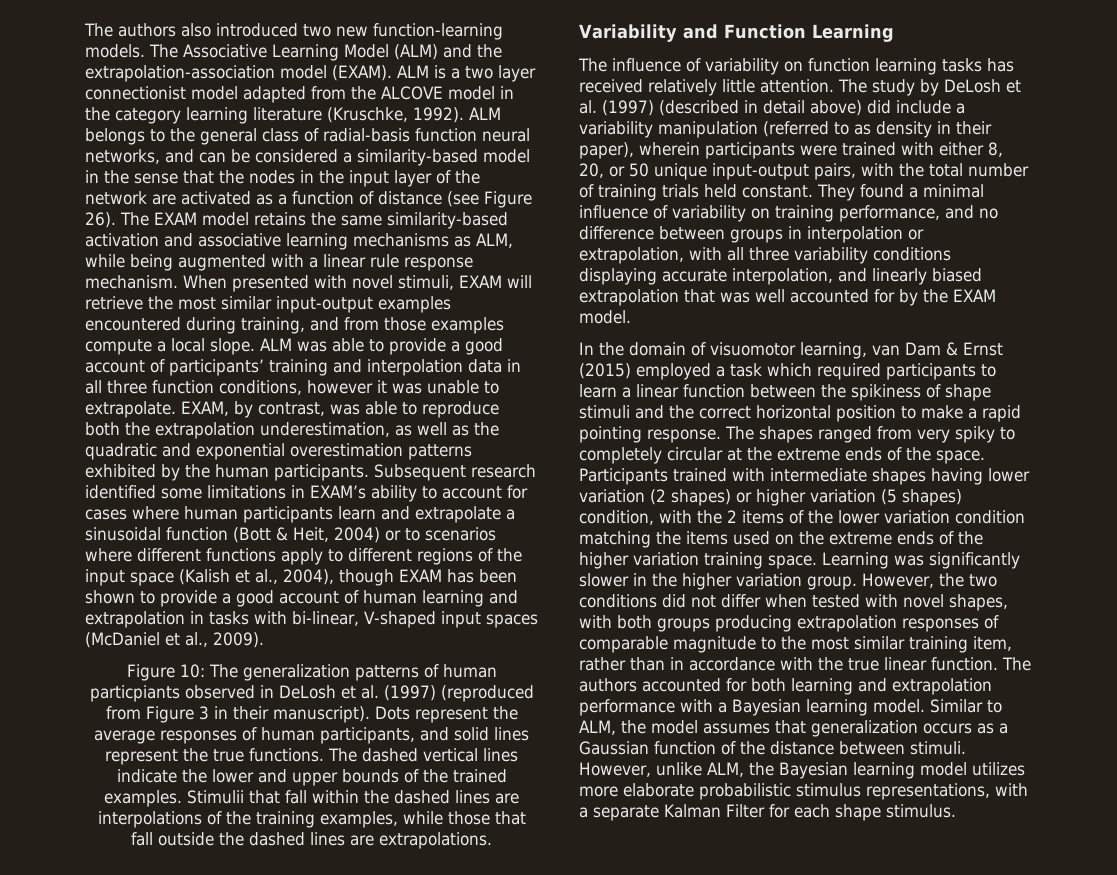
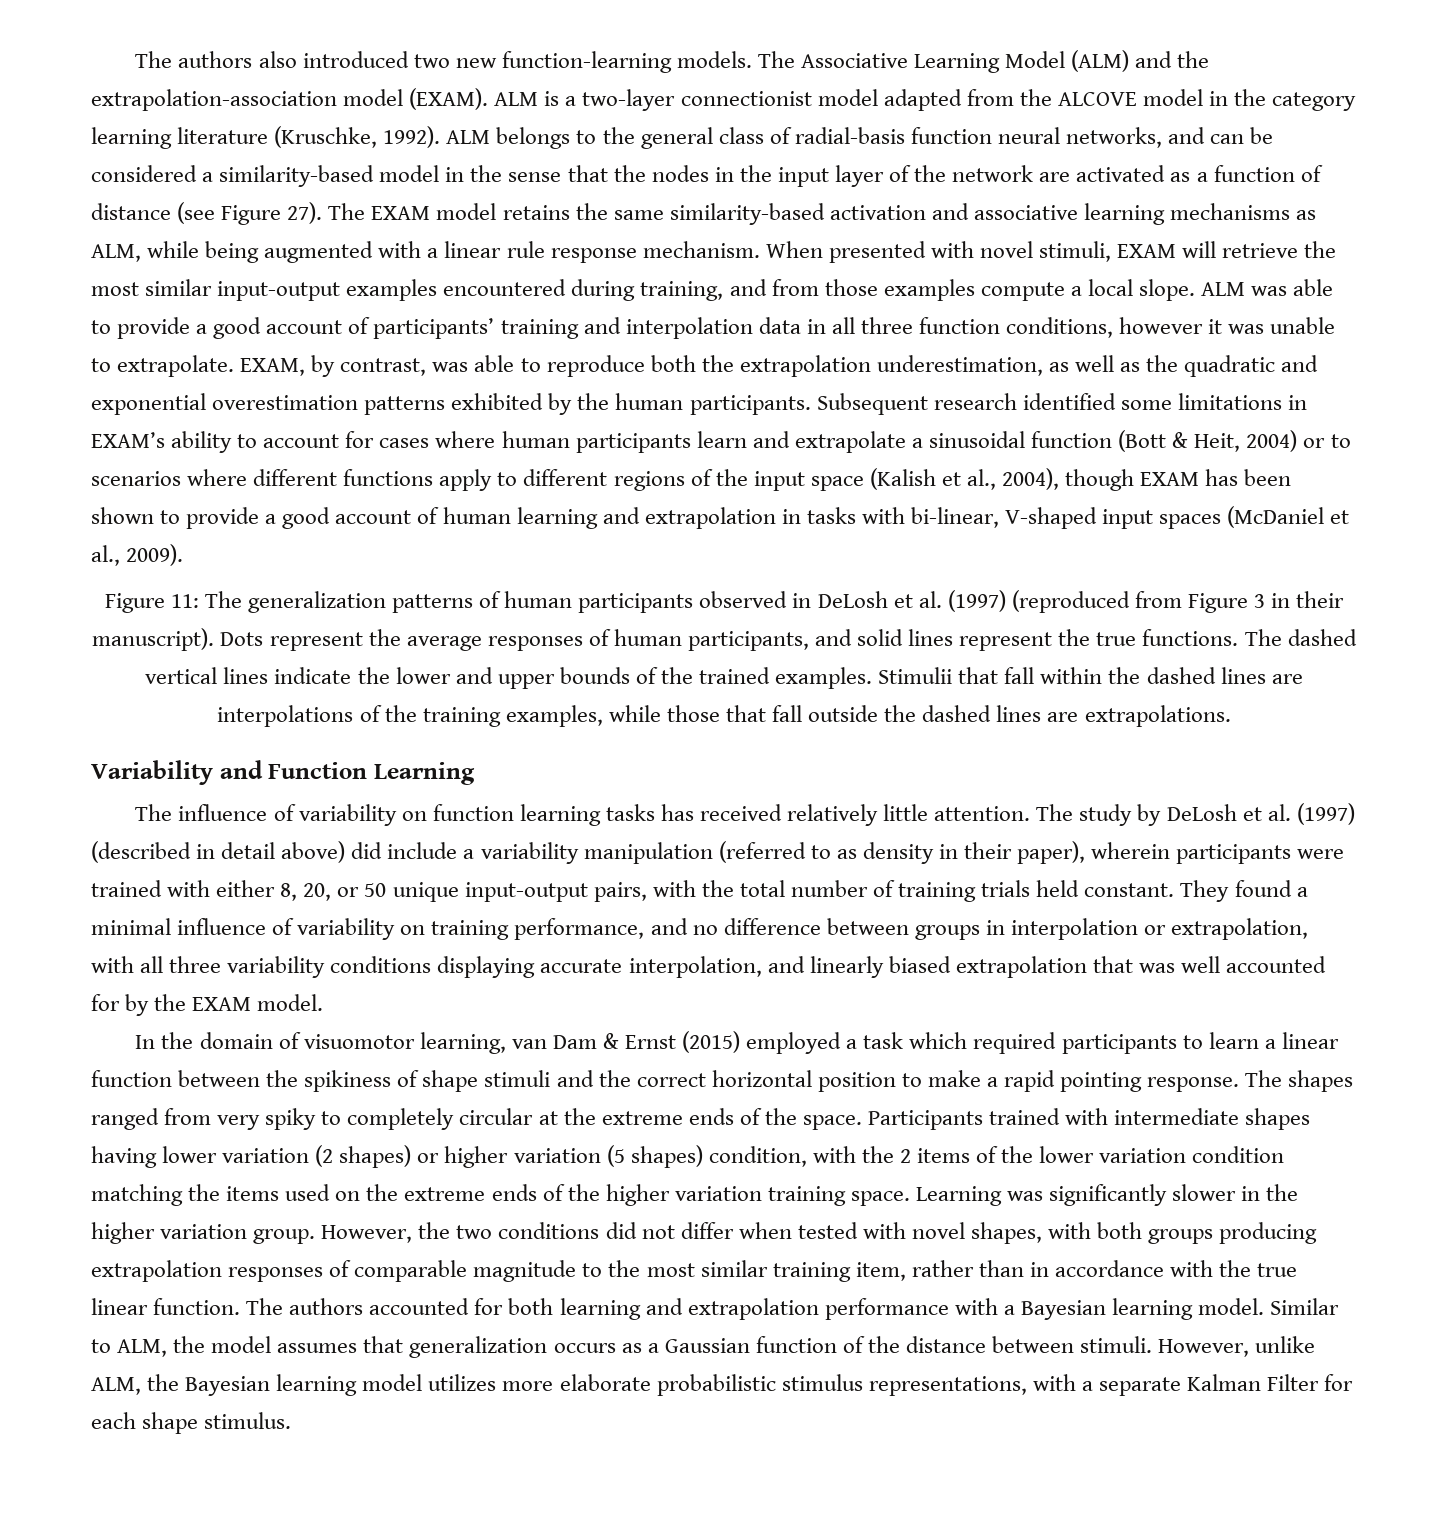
- ALM is a two layer connectionist model adapted from the ALCOVE model in the category learning literature (Kruschke, 1992).
+ ALM is a two-layer connectionist model adapted from the ALCOVE model in the category learning literature (Kruschke, 1992).
- ALM belongs to the general class of radial-basis function neural networks, and can be considered a similarity-based model in the sense that the nodes in the input layer of the network are activated as a function of distance (see Figure 26).
+ ALM belongs to the general class of radial-basis function neural networks, and can be considered a similarity-based model in the sense that the nodes in the input layer of the network are activated as a function of distance (see Figure 27).
- Figure 10: The generalization patterns of human particpiants observed in DeLosh et al. (1997) (reproduced from Figure 3 in their manuscript).
+ Figure 11: The generalization patterns of human participants observed in DeLosh et al. (1997) (reproduced from Figure 3 in their manuscript).

